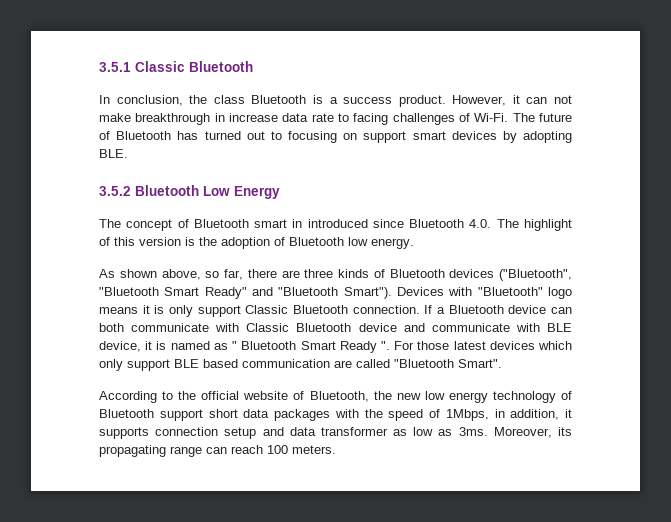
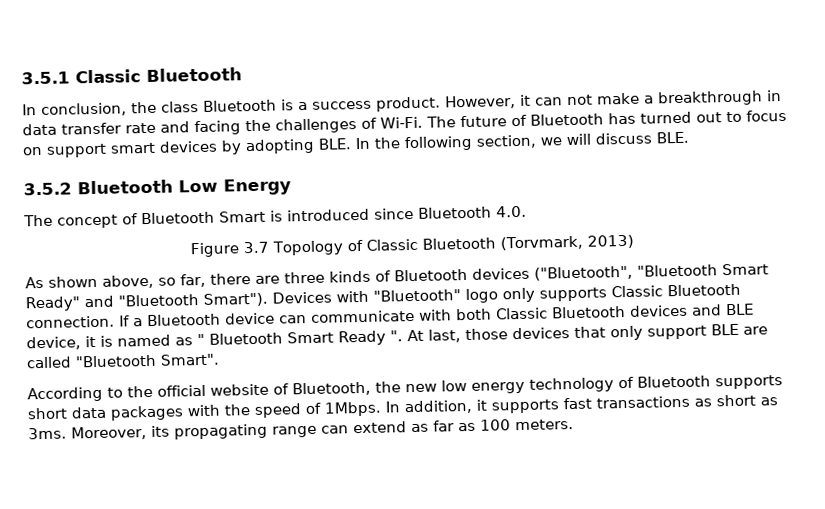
- However, it can not make breakthrough in increase data rate to facing challenges of Wi-Fi.
+ However, it can not make a breakthrough in data transfer rate and facing the challenges of Wi-Fi.
- The future of Bluetooth has turned out to focusing on support smart devices by adopting BLE.
+ The future of Bluetooth has turned out to focus on support smart devices by adopting BLE. In the following section, we will discuss BLE.
- The concept of Bluetooth smart in introduced since Bluetooth 4.0. The highlight of this version is the adoption of Bluetooth low energy.
+ The concept of Bluetooth Smart is introduced since Bluetooth 4.0.
+ Figure 3.7 Topology of Classic Bluetooth (Torvmark, 2013)
- Devices with "Bluetooth" logo means it is only support Classic Bluetooth connection.
+ Devices with "Bluetooth" logo only supports Classic Bluetooth connection.
- If a Bluetooth device can both communicate with Classic Bluetooth device and communicate with BLE device, it is named as " Bluetooth Smart Ready ".
+ If a Bluetooth device can communicate with both Classic Bluetooth devices and BLE device, it is named as " Bluetooth Smart Ready ".
- For those latest devices which only support BLE based communication are called "Bluetooth Smart".
+ At last, those devices that only support BLE are called "Bluetooth Smart".
- According to the official website of Bluetooth, the new low energy technology of Bluetooth support short data packages with the speed of 1Mbps, in addition, it supports connection setup and data transformer as low as 3ms.
+ According to the official website of Bluetooth, the new low energy technology of Bluetooth supports short data packages with the speed of 1Mbps. In addition, it supports fast transactions as short as 3ms.
- Moreover, its propagating range can reach 100 meters.
+ Moreover, its propagating range can extend as far as 100 meters.

